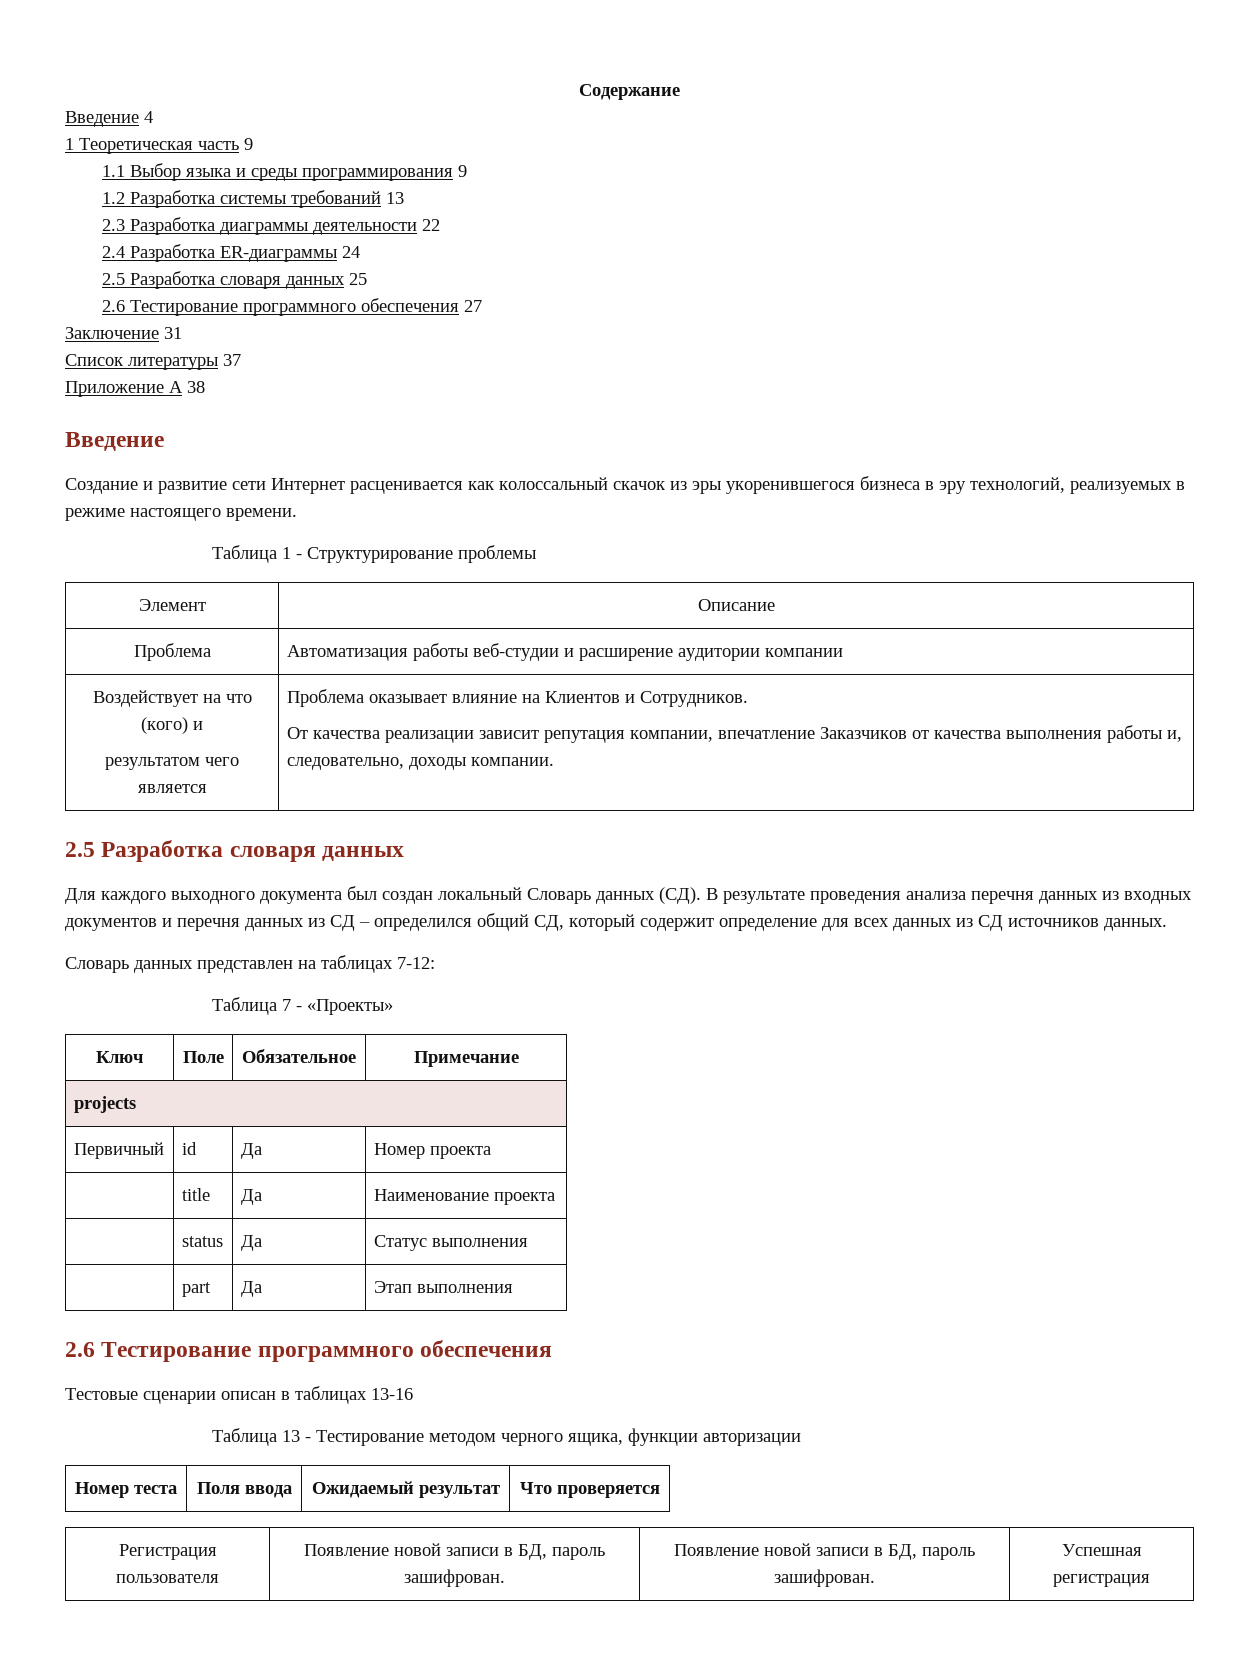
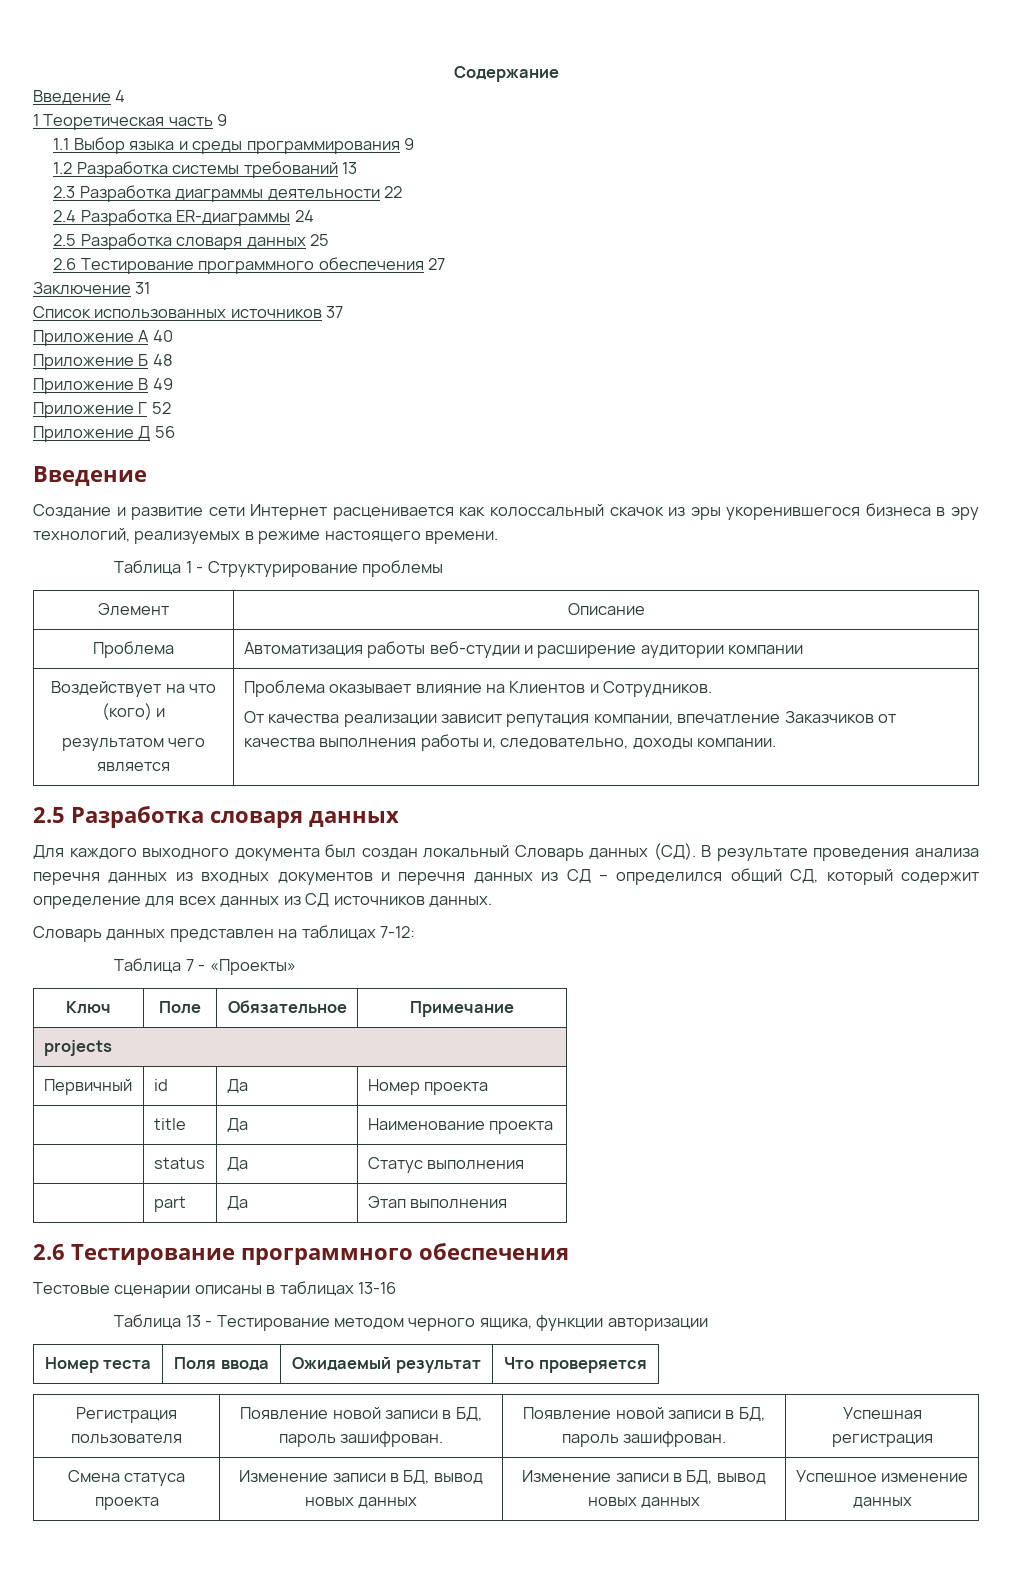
- Список литературы 37
+ Список использованных источников 37
- Приложение А 38
+ Приложение А 40
+ Приложение Б 48
+ Приложение В 49
+ Приложение Г 52
+ Приложение Д 56
- Тестовые сценарии описан в таблицах 13-16
+ Тестовые сценарии описаны в таблицах 13-16
+ Смена статуса проекта | Изменение записи в БД, вывод новых данных | Изменение записи в БД, вывод новых данных | Успешное изменение данных

